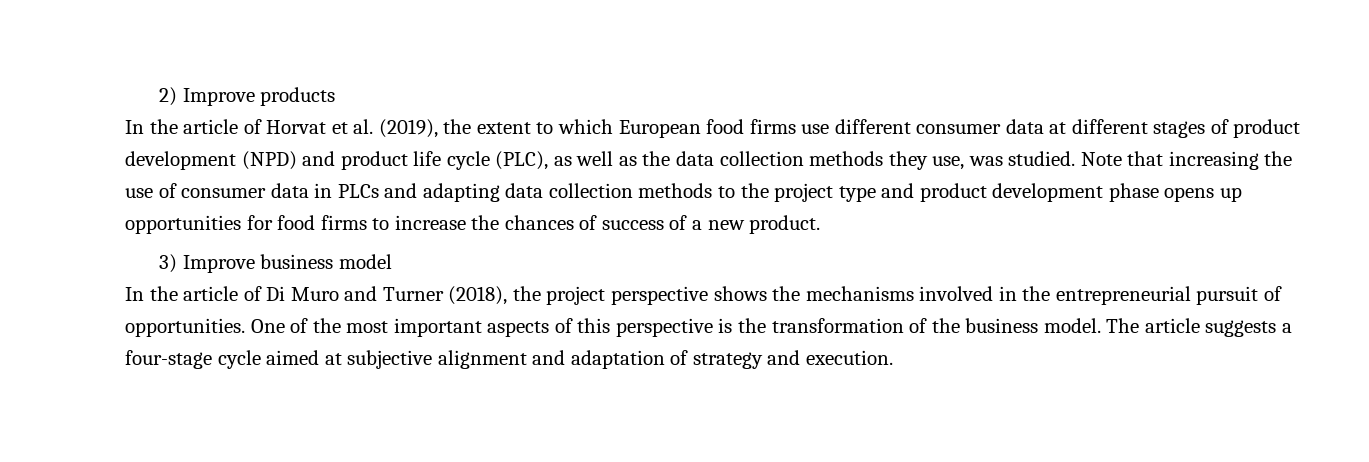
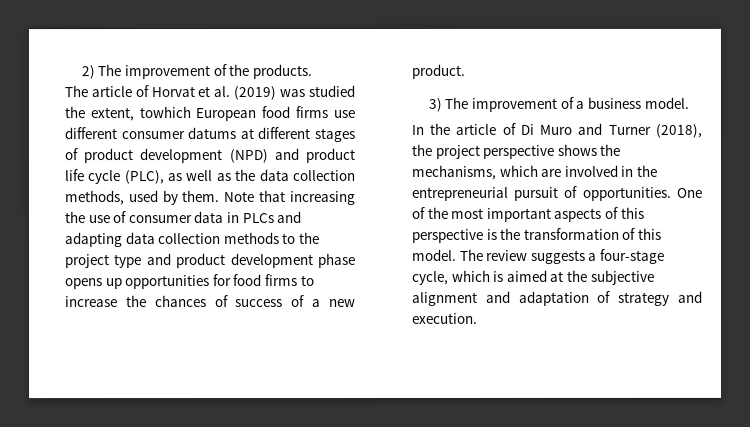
- 2) Improve products
- In the article of Horvat et al. (2019), the extent to which European food firms use different consumer data at different stages of product development (NPD) and product life cycle (PLC), as well as the data collection methods they use, was studied.
+ 2) The improvement of the products.
+ The article of Horvat et al. (2019) was studied the extent, towhich European food firms use different consumer datums at different stages of product development (NPD) and product life cycle (PLC), as well as the data collection methods, used by them.
- 3) Improve business model
+ 3) The improvement of a business model.
- In the article of Di Muro and Turner (2018), the project perspective shows the mechanisms involved in the entrepreneurial pursuit of opportunities.
+ In the article of Di Muro and Turner (2018), the project perspective shows the mechanisms, which are involved in the entrepreneurial pursuit of opportunities.
- One of the most important aspects of this perspective is the transformation of the business model.
+ One of the most important aspects of this perspective is the transformation of this model.
- The article suggests a four-stage cycle aimed at subjective alignment and adaptation of strategy and execution.
+ The review suggests a four-stage cycle, which is aimed at the subjective alignment and adaptation of strategy and execution.

